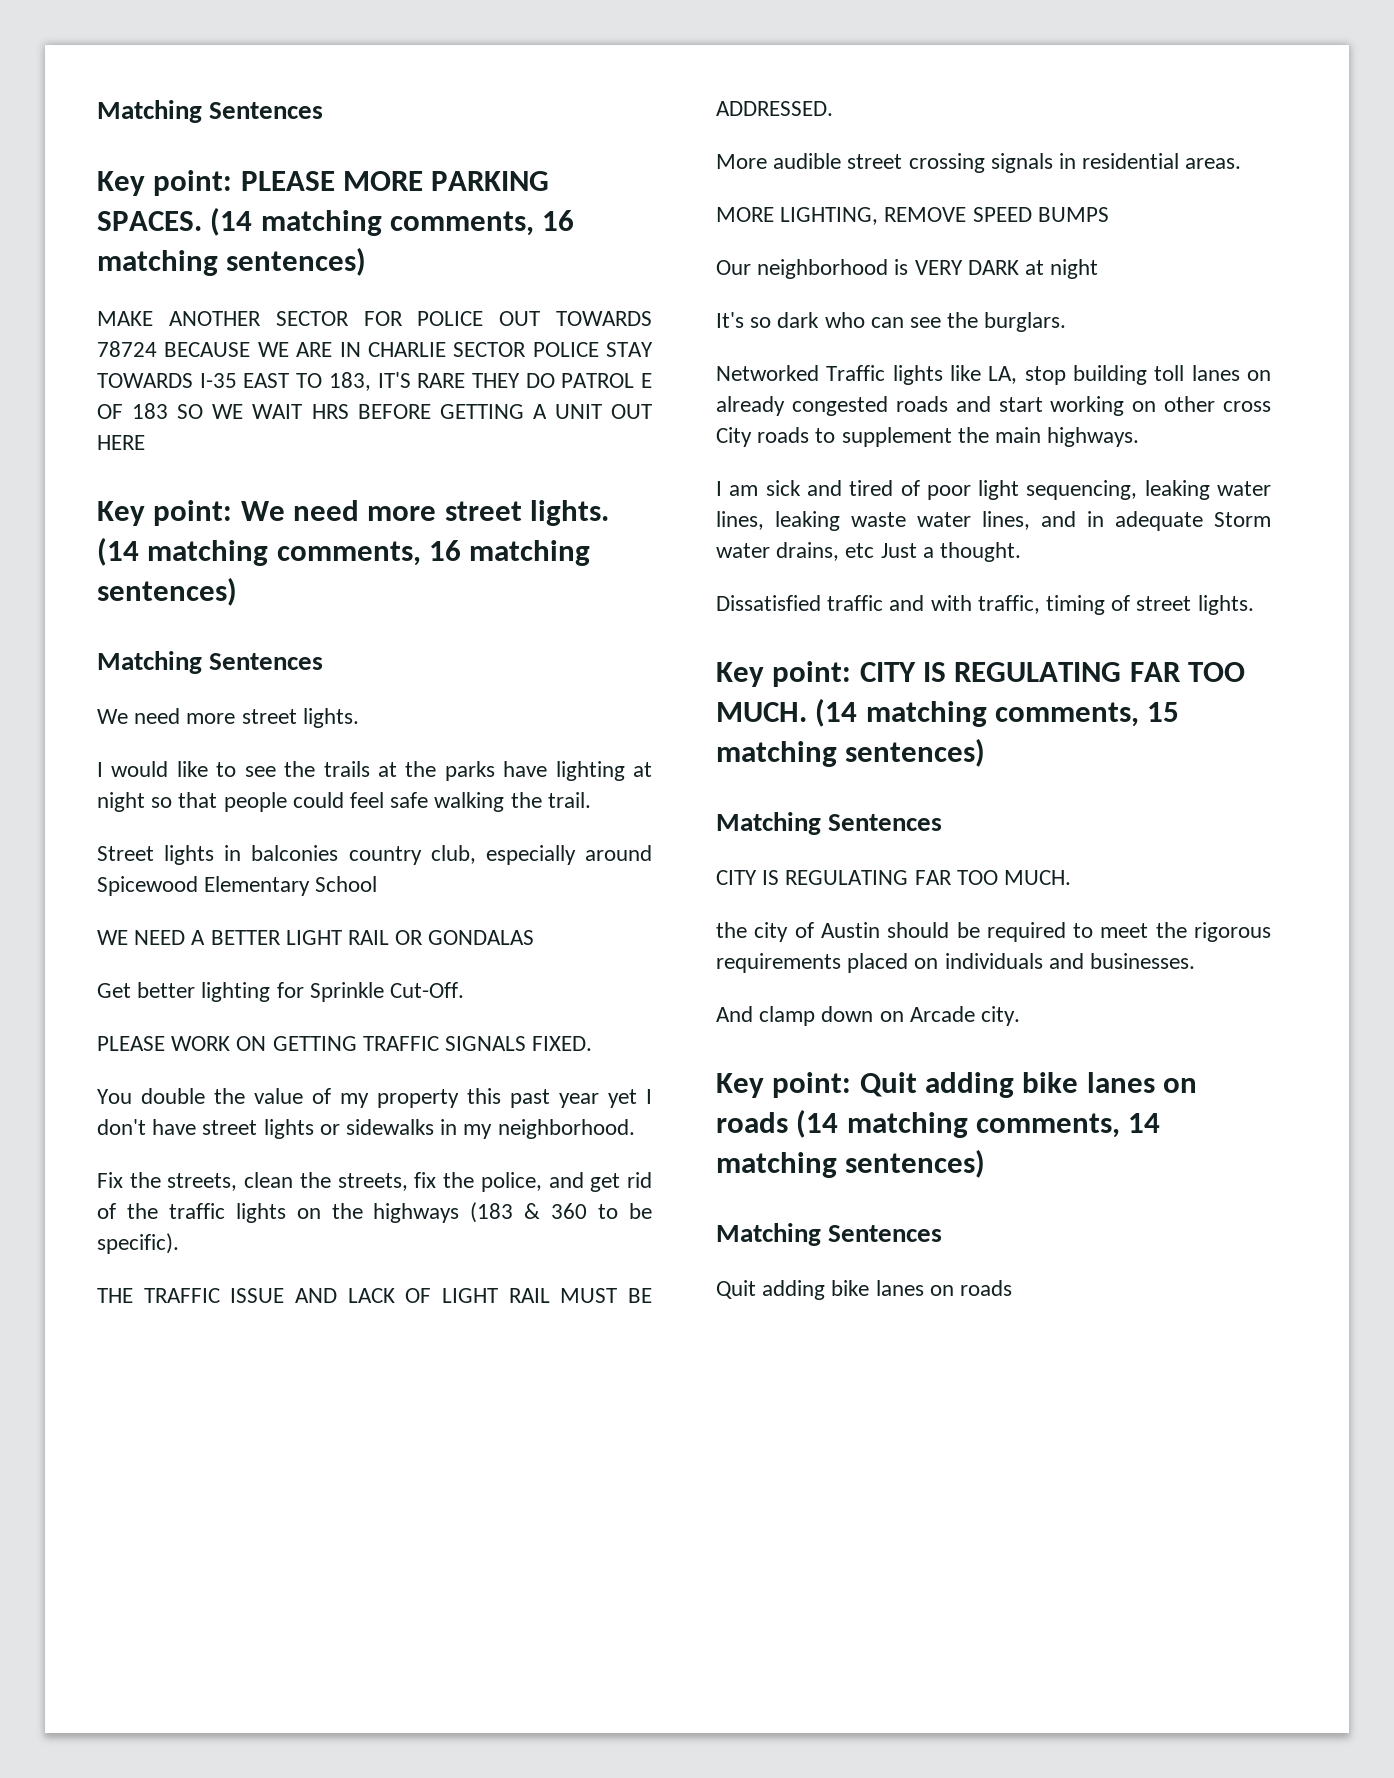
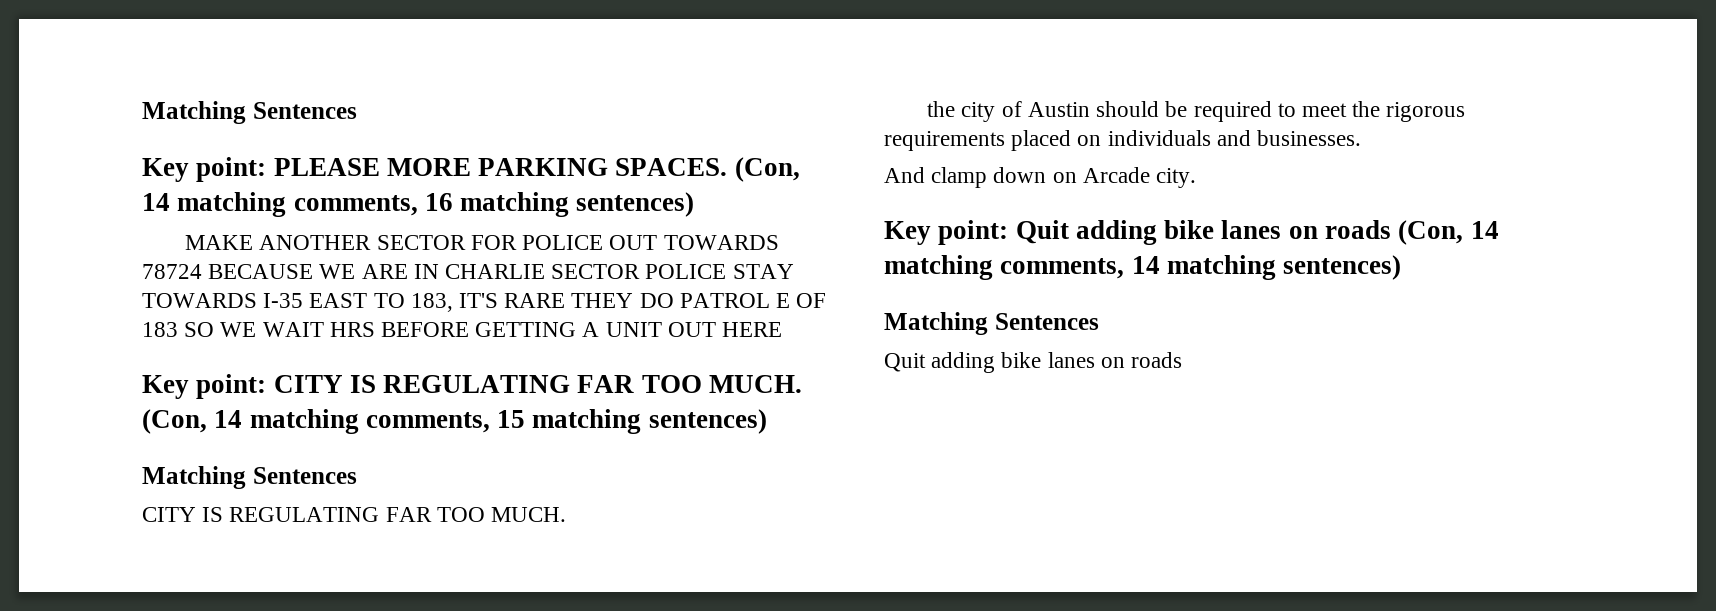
- Key point: PLEASE MORE PARKING SPACES. (14 matching comments, 16 matching sentences)
+ Key point: PLEASE MORE PARKING SPACES. (Con, 14 matching comments, 16 matching sentences)
- Key point: We need more street lights. (14 matching comments, 16 matching sentences)
- Matching Sentences
- We need more street lights.
- I would like to see the trails at the parks have lighting at night so that people could feel safe walking the trail.
- Street lights in balconies country club, especially around Spicewood Elementary School
- WE NEED A BETTER LIGHT RAIL OR GONDALAS
- Get better lighting for Sprinkle Cut-Off.
- PLEASE WORK ON GETTING TRAFFIC SIGNALS FIXED.
- You double the value of my property this past year yet I don't have street lights or sidewalks in my neighborhood.
- Fix the streets, clean the streets, fix the police, and get rid of the traffic lights on the highways (183 & 360 to be specific).
- THE TRAFFIC ISSUE AND LACK OF LIGHT RAIL MUST BE ADDRESSED.
- More audible street crossing signals in residential areas.
- MORE LIGHTING, REMOVE SPEED BUMPS
- Our neighborhood is VERY DARK at night
- It's so dark who can see the burglars.
- Networked Traffic lights like LA, stop building toll lanes on already congested roads and start working on other cross City roads to supplement the main highways.
- I am sick and tired of poor light sequencing, leaking water lines, leaking waste water lines, and in adequate Storm water drains, etc Just a thought.
- Dissatisfied traffic and with traffic, timing of street lights.
- (14 matching comments, 15 matching sentences)
+ (Con, 14 matching comments, 15 matching sentences)
- Key point: Quit adding bike lanes on roads (14 matching comments, 14 matching sentences)
+ Key point: Quit adding bike lanes on roads (Con, 14 matching comments, 14 matching sentences)

